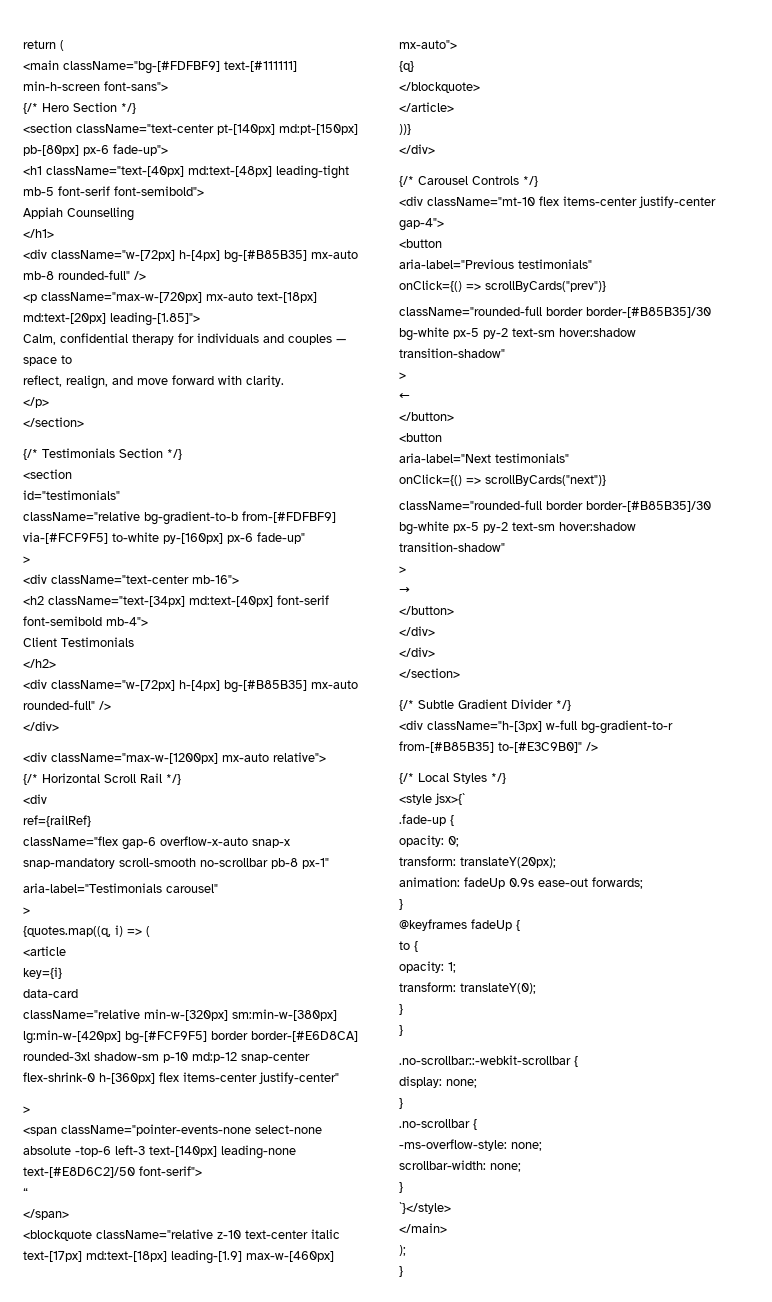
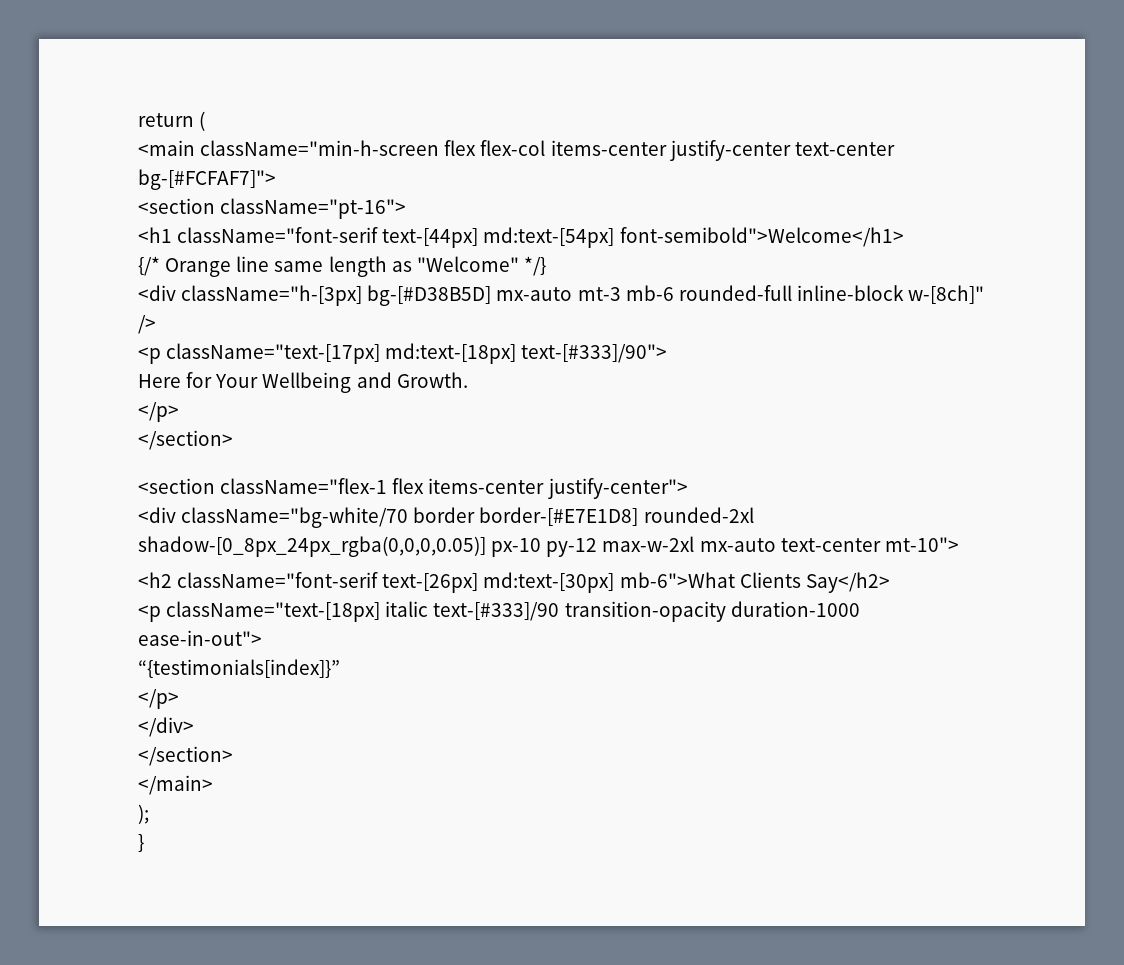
- <main className="bg-[#FDFBF9] text-[#111111] min-h-screen font-sans">
- {/* Hero Section */}
- <section className="text-center pt-[140px] md:pt-[150px] pb-[80px] px-6 fade-up">
- <h1 className="text-[40px] md:text-[48px] leading-tight mb-5 font-serif font-semibold">
- Appiah Counselling
- </h1>
- <div className="w-[72px] h-[4px] bg-[#B85B35] mx-auto mb-8 rounded-full" />
- <p className="max-w-[720px] mx-auto text-[18px] md:text-[20px] leading-[1.85]">
- Calm, confidential therapy for individuals and couples — space to
- reflect, realign, and move forward with clarity.
+ <main className="min-h-screen flex flex-col items-center justify-center text-center bg-[#FCFAF7]">
+ <section className="pt-16">
+ <h1 className="font-serif text-[44px] md:text-[54px] font-semibold">Welcome</h1>
+ {/* Orange line same length as "Welcome" */}
+ <div className="h-[3px] bg-[#D38B5D] mx-auto mt-3 mb-6 rounded-full inline-block w-[8ch]" />
+ <p className="text-[17px] md:text-[18px] text-[#333]/90">
+ Here for Your Wellbeing and Growth.
  </p>
  </section>
- {/* Testimonials Section */}
- <section
- id="testimonials"
- className="relative bg-gradient-to-b from-[#FDFBF9] via-[#FCF9F5] to-white py-[160px] px-6 fade-up"
- >
- <div className="text-center mb-16">
- <h2 className="text-[34px] md:text-[40px] font-serif font-semibold mb-4">
- Client Testimonials
- </h2>
- <div className="w-[72px] h-[4px] bg-[#B85B35] mx-auto rounded-full" />
- </div>
- <div className="max-w-[1200px] mx-auto relative">
- {/* Horizontal Scroll Rail */}
- <div
- ref={railRef}
- className="flex gap-6 overflow-x-auto snap-x snap-mandatory scroll-smooth no-scrollbar pb-8 px-1"
- aria-label="Testimonials carousel"
- >
- {quotes.map((q, i) => (
- <article
- key={i}
- data-card
- className="relative min-w-[320px] sm:min-w-[380px] lg:min-w-[420px] bg-[#FCF9F5] border border-[#E6D8CA] rounded-3xl shadow-sm p-10 md:p-12 snap-center flex-shrink-0 h-[360px] flex items-center justify-center"
- >
- <span className="pointer-events-none select-none absolute -top-6 left-3 text-[140px] leading-none text-[#E8D6C2]/50 font-serif">
- “
- </span>
- <blockquote className="relative z-10 text-center italic text-[17px] md:text-[18px] leading-[1.9] max-w-[460px] mx-auto">
- {q}
- </blockquote>
- </article>
- ))}
- </div>
- {/* Carousel Controls */}
- <div className="mt-10 flex items-center justify-center gap-4">
- <button
- aria-label="Previous testimonials"
- onClick={() => scrollByCards("prev")}
- className="rounded-full border border-[#B85B35]/30 bg-white px-5 py-2 text-sm hover:shadow transition-shadow"
- >
- ←
- </button>
- <button
- aria-label="Next testimonials"
- onClick={() => scrollByCards("next")}
- className="rounded-full border border-[#B85B35]/30 bg-white px-5 py-2 text-sm hover:shadow transition-shadow"
- >
- →
- </button>
- </div>
+ <section className="flex-1 flex items-center justify-center">
+ <div className="bg-white/70 border border-[#E7E1D8] rounded-2xl shadow-[0_8px_24px_rgba(0,0,0,0.05)] px-10 py-12 max-w-2xl mx-auto text-center mt-10">
+ <h2 className="font-serif text-[26px] md:text-[30px] mb-6">What Clients Say</h2>
+ <p className="text-[18px] italic text-[#333]/90 transition-opacity duration-1000 ease-in-out">
+ “{testimonials[index]}”
+ </p>
  </div>
  </section>
- {/* Subtle Gradient Divider */}
- <div className="h-[3px] w-full bg-gradient-to-r from-[#B85B35] to-[#E3C9B0]" />
- {/* Local Styles */}
- <style jsx>{`
- .fade-up {
- opacity: 0;
- transform: translateY(20px);
- animation: fadeUp 0.9s ease-out forwards;
- }
- @keyframes fadeUp {
- to {
- opacity: 1;
- transform: translateY(0);
- }
- }
- .no-scrollbar::-webkit-scrollbar {
- display: none;
- }
- .no-scrollbar {
- -ms-overflow-style: none;
- scrollbar-width: none;
- }
- `}</style>

